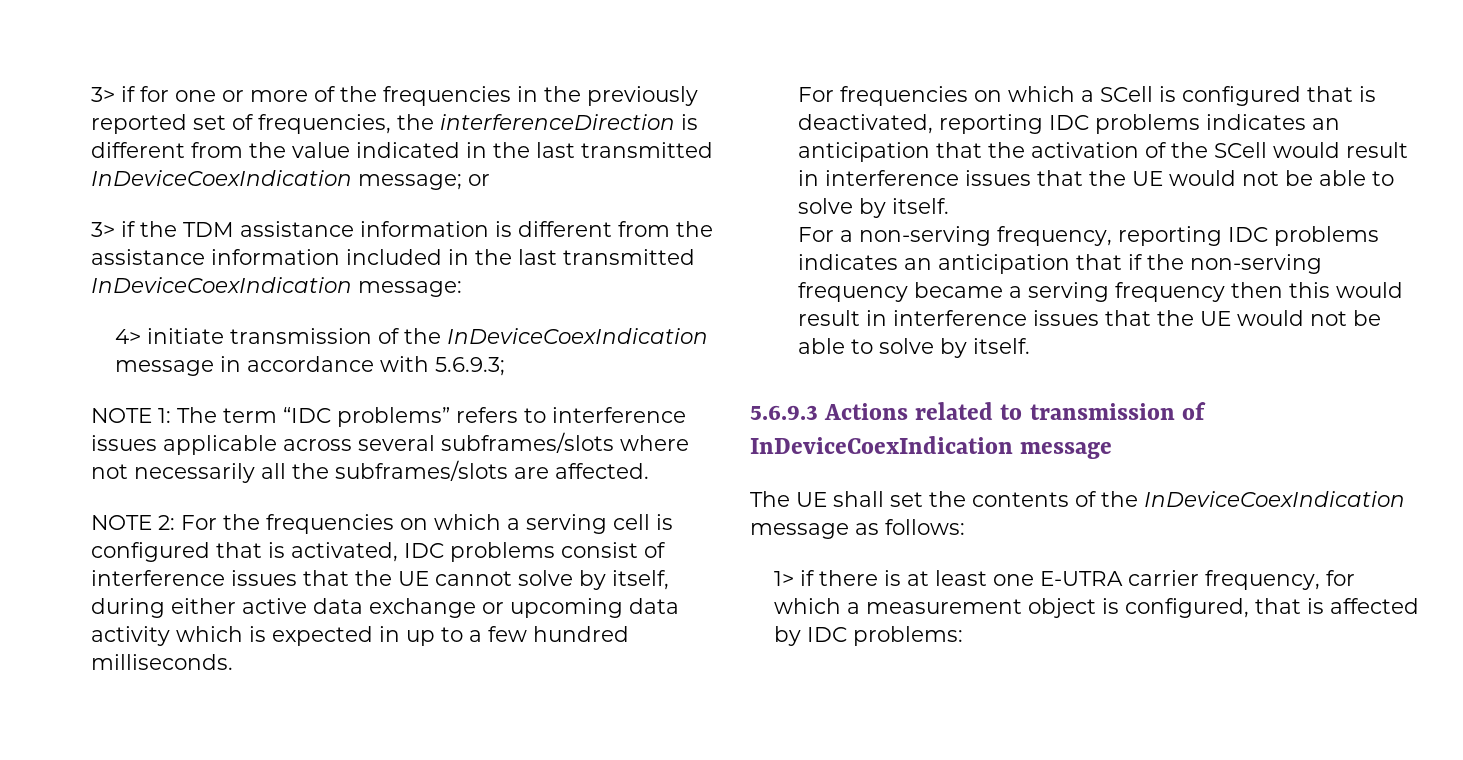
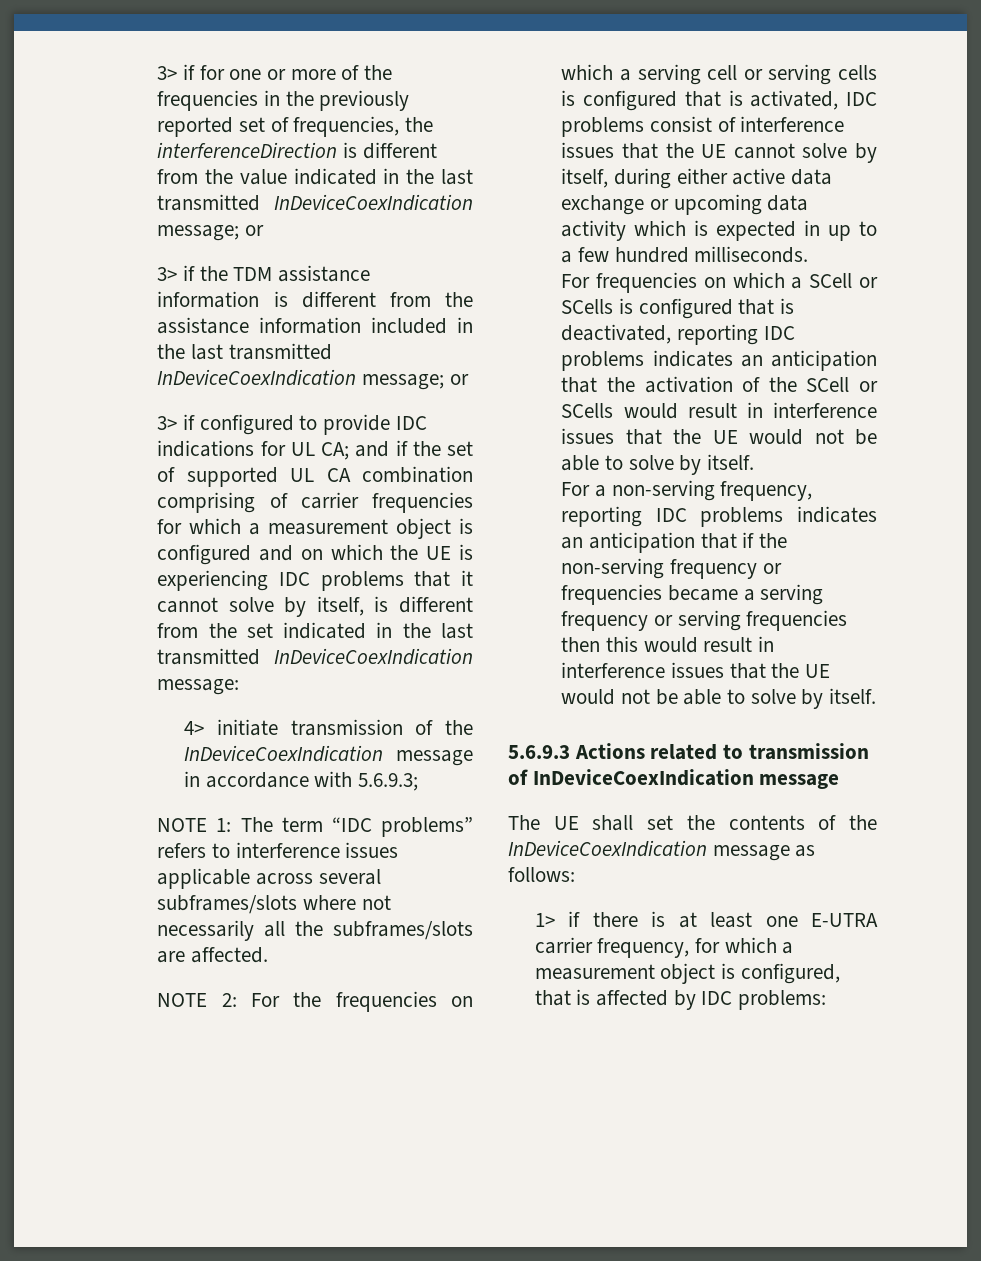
- 3> if the TDM assistance information is different from the assistance information included in the last transmitted InDeviceCoexIndication message:
+ 3> if the TDM assistance information is different from the assistance information included in the last transmitted InDeviceCoexIndication message; or
+ 3> if configured to provide IDC indications for UL CA; and if the set of supported UL CA combination comprising of carrier frequencies for which a measurement object is configured and on which the UE is experiencing IDC problems that it cannot solve by itself, is different from the set indicated in the last transmitted InDeviceCoexIndication message:
- NOTE 2: For the frequencies on which a serving cell is configured that is activated, IDC problems consist of interference issues that the UE cannot solve by itself, during either active data exchange or upcoming data activity which is expected in up to a few hundred milliseconds.
+ NOTE 2: For the frequencies on which a serving cell or serving cells is configured that is activated, IDC problems consist of interference issues that the UE cannot solve by itself, during either active data exchange or upcoming data activity which is expected in up to a few hundred milliseconds.
- For frequencies on which a SCell is configured that is deactivated, reporting IDC problems indicates an anticipation that the activation of the SCell would result in interference issues that the UE would not be able to solve by itself.
+ For frequencies on which a SCell or SCells is configured that is deactivated, reporting IDC problems indicates an anticipation that the activation of the SCell or SCells would result in interference issues that the UE would not be able to solve by itself.
- For a non-serving frequency, reporting IDC problems indicates an anticipation that if the non-serving frequency became a serving frequency then this would result in interference issues that the UE would not be able to solve by itself.
+ For a non-serving frequency, reporting IDC problems indicates an anticipation that if the non-serving frequency or frequencies became a serving frequency or serving frequencies then this would result in interference issues that the UE would not be able to solve by itself.

